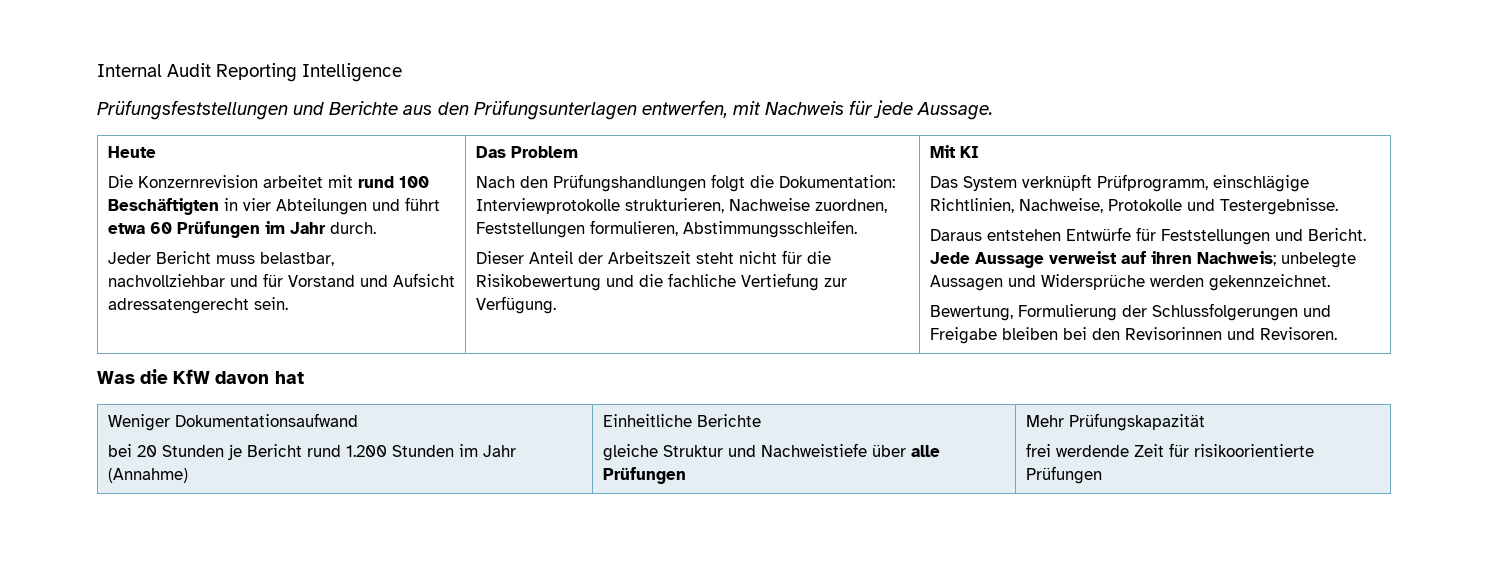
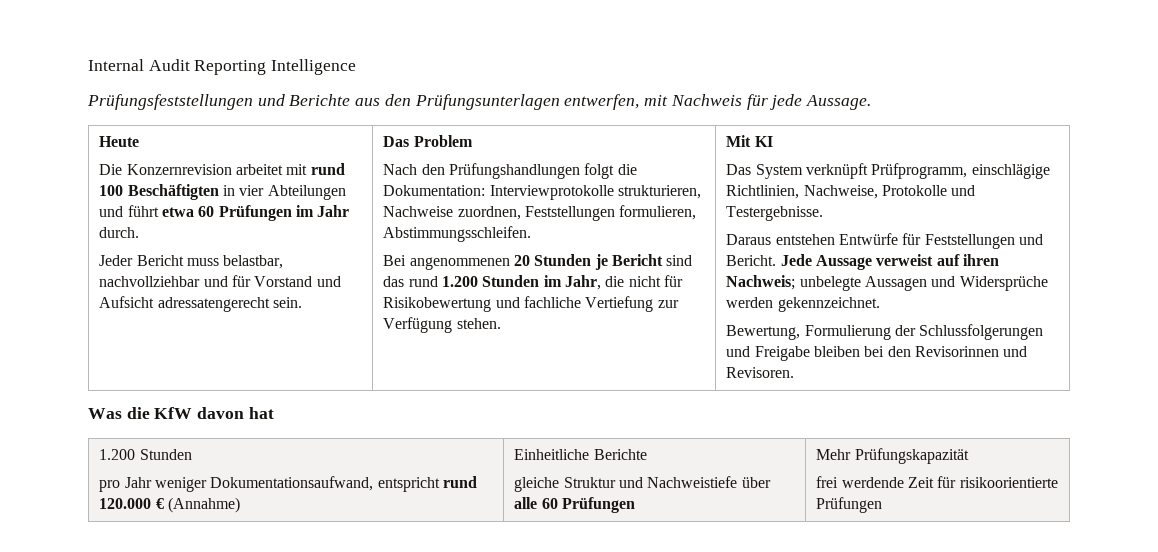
- Dieser Anteil der Arbeitszeit steht nicht für die Risikobewertung und die fachliche Vertiefung zur Verfügung.
+ Bei angenommenen 20 Stunden je Bericht sind das rund 1.200 Stunden im Jahr, die nicht für Risikobewertung und fachliche Vertiefung zur Verfügung stehen.
  Was die KfW davon hat
- Weniger Dokumentationsaufwand
- bei 20 Stunden je Bericht rund 1.200 Stunden im Jahr (Annahme) | Einheitliche Berichte
- gleiche Struktur und Nachweistiefe über alle Prüfungen | Mehr Prüfungskapazität
+ 1.200 Stunden
+ pro Jahr weniger Dokumentationsaufwand, entspricht rund 120.000 € (Annahme) | Einheitliche Berichte
+ gleiche Struktur und Nachweistiefe über alle 60 Prüfungen | Mehr Prüfungskapazität

